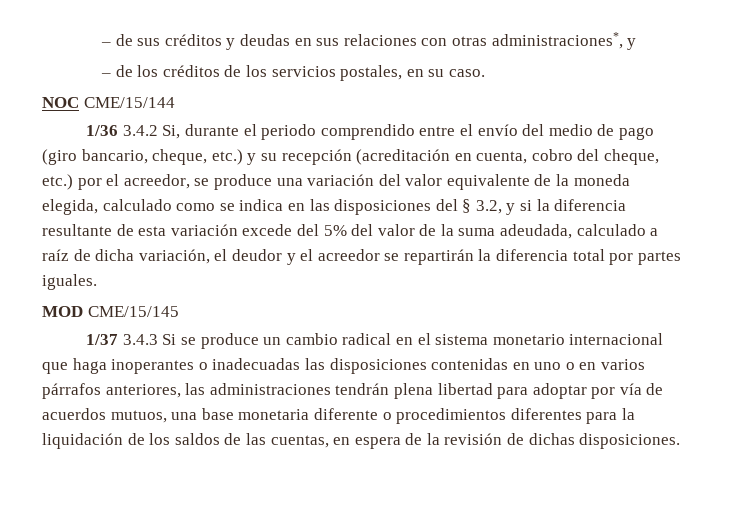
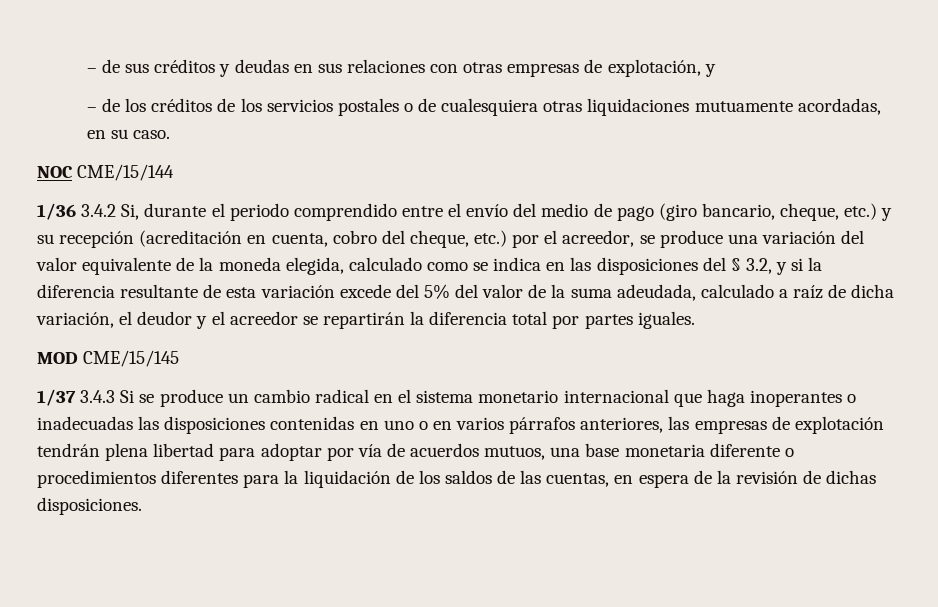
- – de sus créditos y deudas en sus relaciones con otras administraciones*, y
+ – de sus créditos y deudas en sus relaciones con otras empresas de explotación, y
- – de los créditos de los servicios postales, en su caso.
+ – de los créditos de los servicios postales o de cualesquiera otras liquidaciones mutuamente acordadas, en su caso.
- 1/37 3.4.3 Si se produce un cambio radical en el sistema monetario internacional que haga inoperantes o inadecuadas las disposiciones contenidas en uno o en varios párrafos anteriores, las administraciones tendrán plena libertad para adoptar por vía de acuerdos mutuos, una base monetaria diferente o procedimientos diferentes para la liquidación de los saldos de las cuentas, en espera de la revisión de dichas disposiciones.
+ 1/37 3.4.3 Si se produce un cambio radical en el sistema monetario internacional que haga inoperantes o inadecuadas las disposiciones contenidas en uno o en varios párrafos anteriores, las empresas de explotación tendrán plena libertad para adoptar por vía de acuerdos mutuos, una base monetaria diferente o procedimientos diferentes para la liquidación de los saldos de las cuentas, en espera de la revisión de dichas disposiciones.

